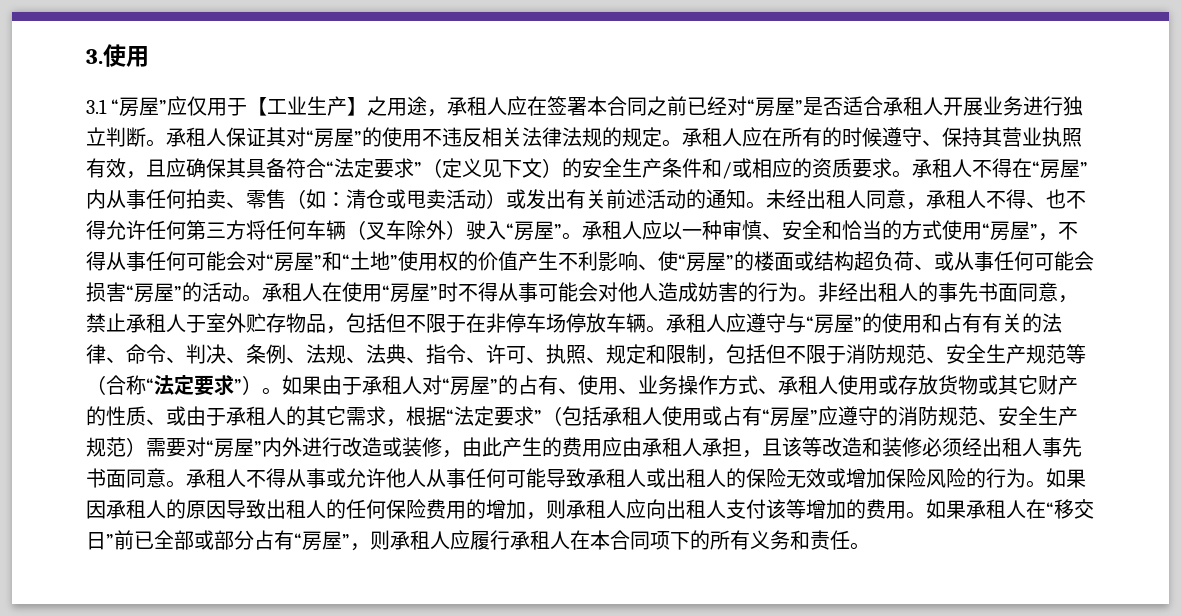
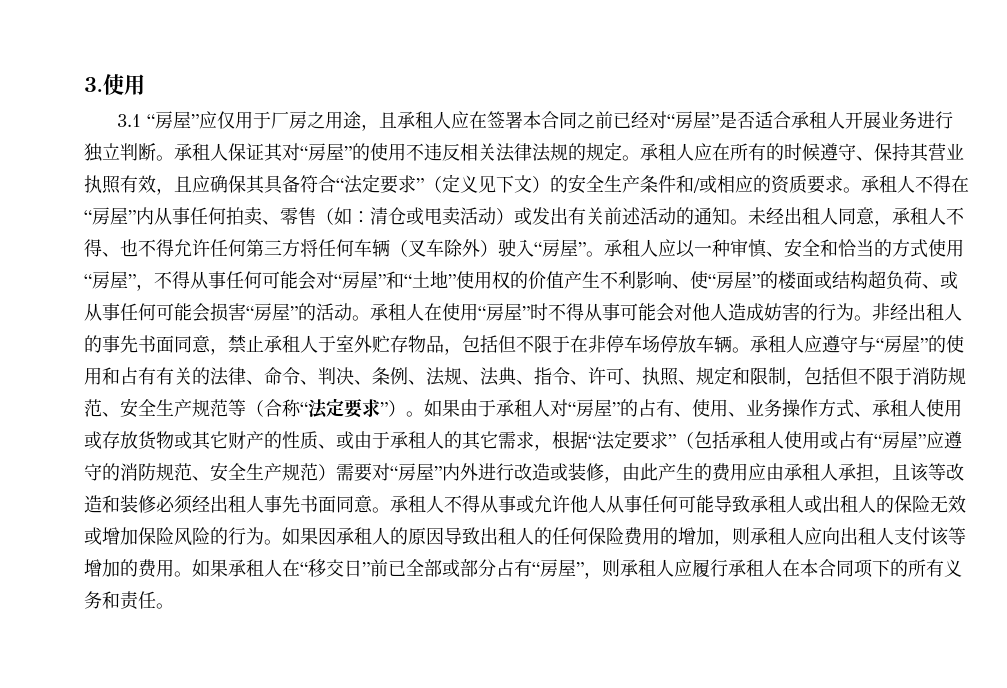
- 3.1 “房屋”应仅用于【工业生产】之用途，承租人应在签署本合同之前已经对“房屋”是否适合承租人开展业务进行独立判断。
+ 3.1 “房屋”应仅用于厂房之用途，且承租人应在签署本合同之前已经对“房屋”是否适合承租人开展业务进行独立判断。

